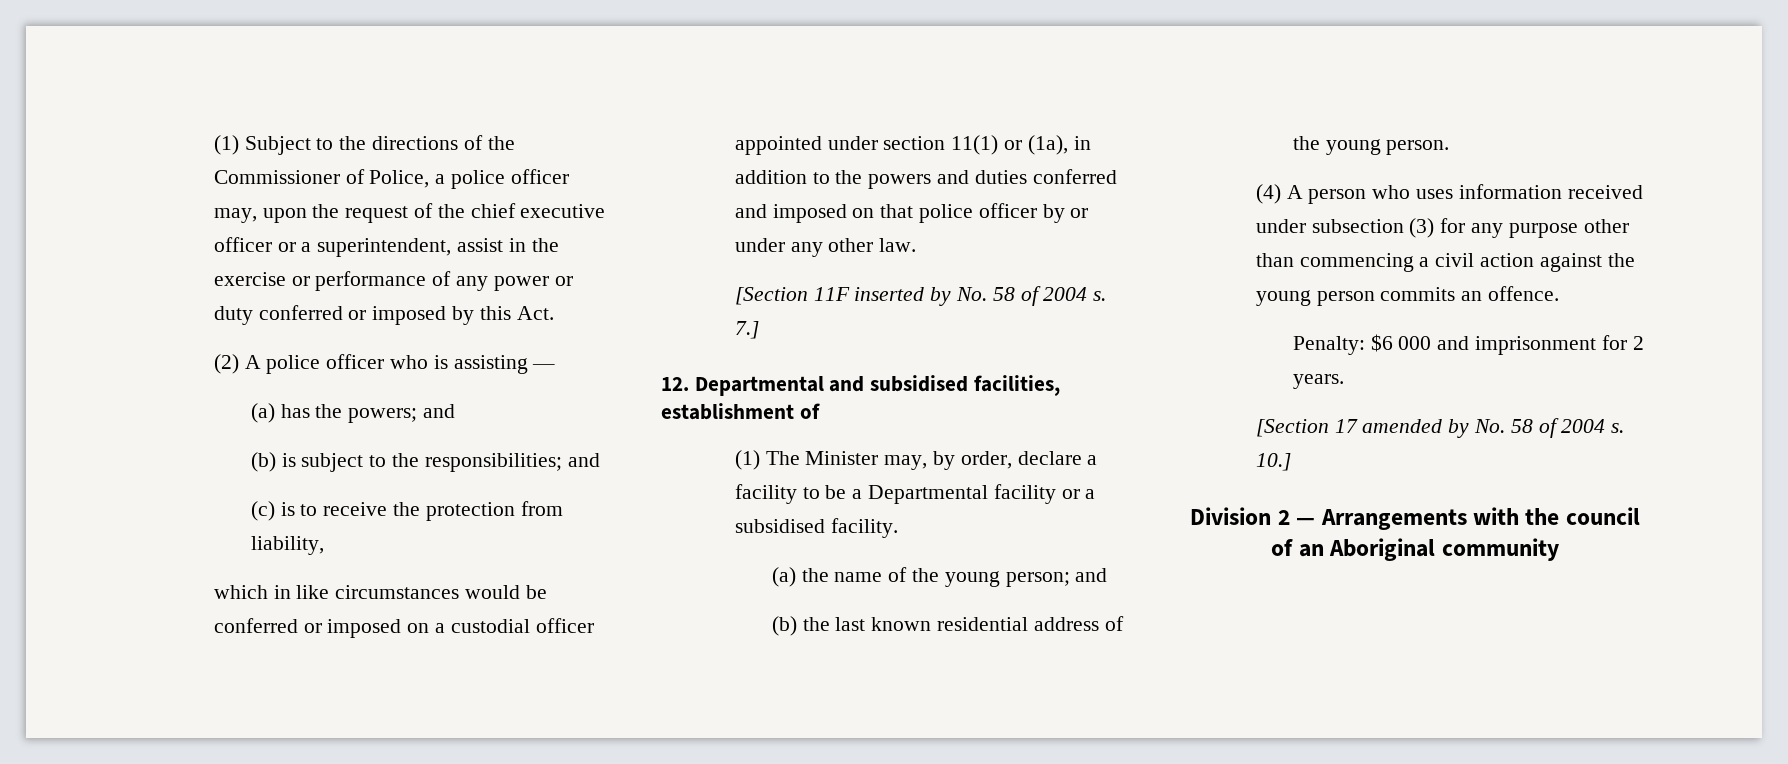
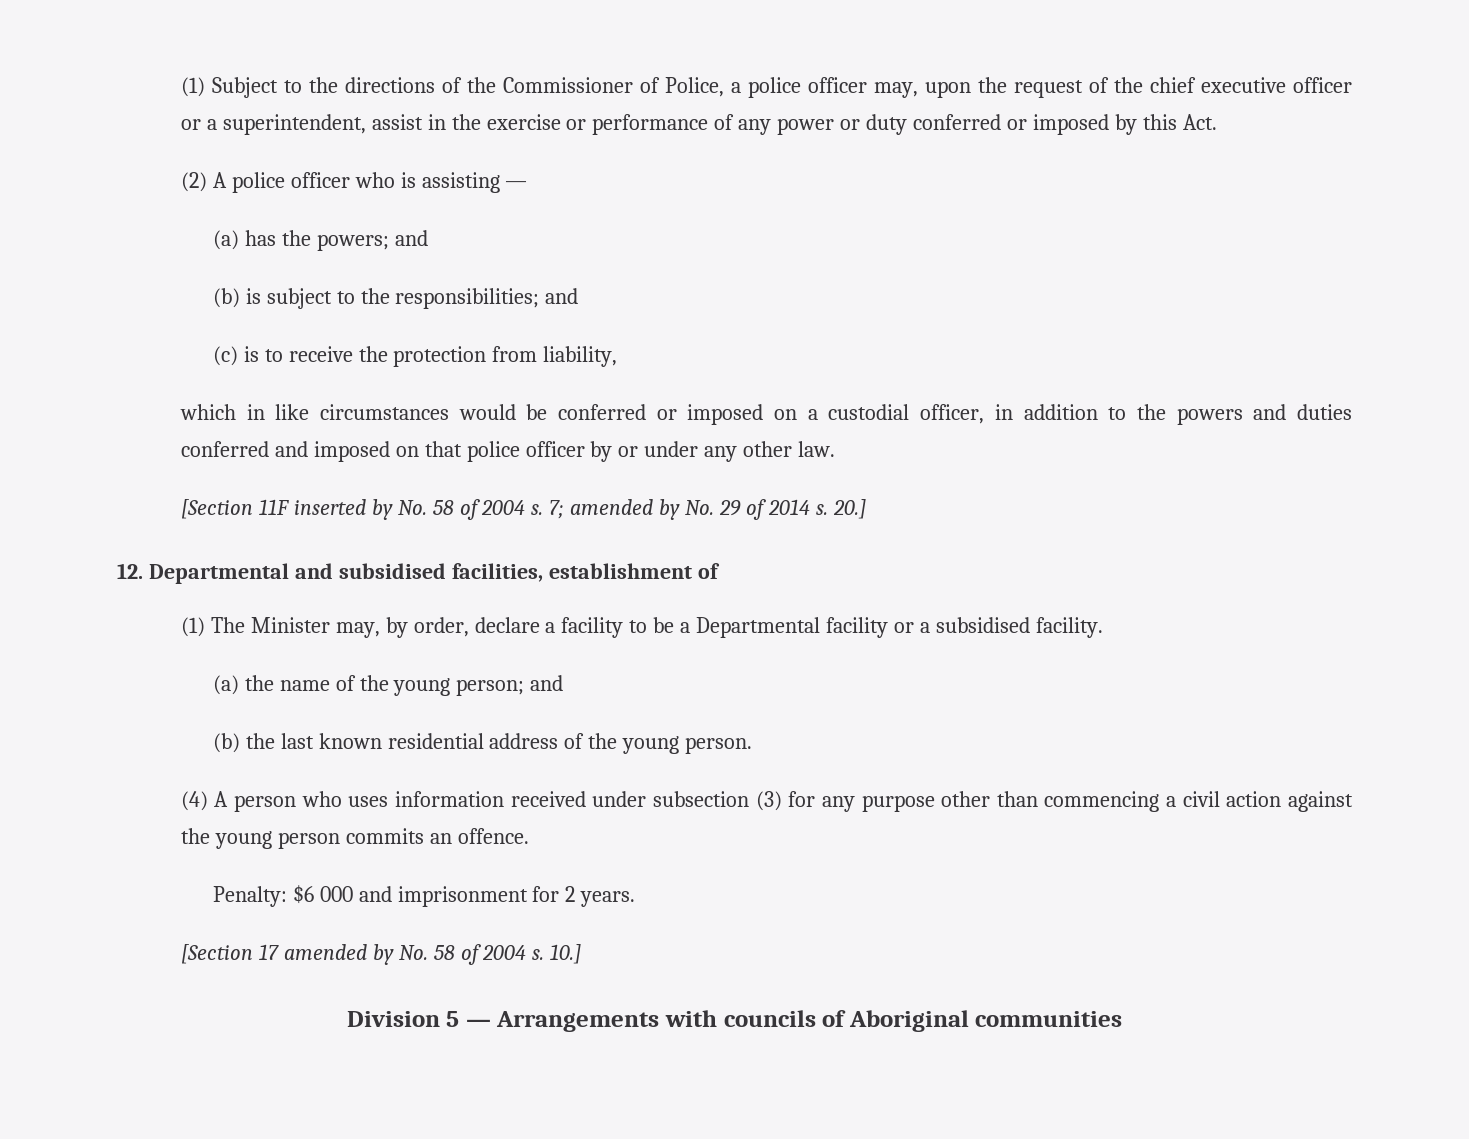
- which in like circumstances would be conferred or imposed on a custodial officer appointed under section 11(1) or (1a), in addition to the powers and duties conferred and imposed on that police officer by or under any other law.
+ which in like circumstances would be conferred or imposed on a custodial officer, in addition to the powers and duties conferred and imposed on that police officer by or under any other law.
- 7.]
+ 7; amended by No. 29 of 2014 s. 20.]
- Division 2 — Arrangements with the council of an Aboriginal community
+ Division 5 — Arrangements with councils of Aboriginal communities

